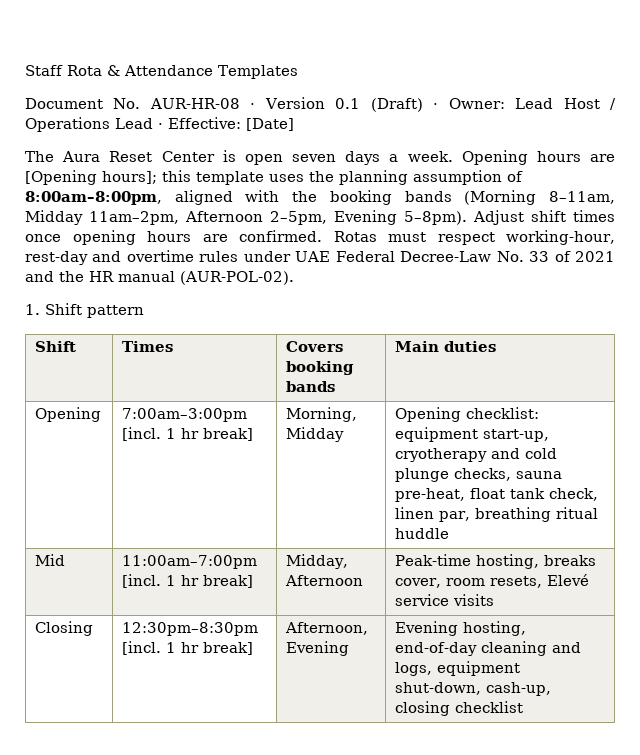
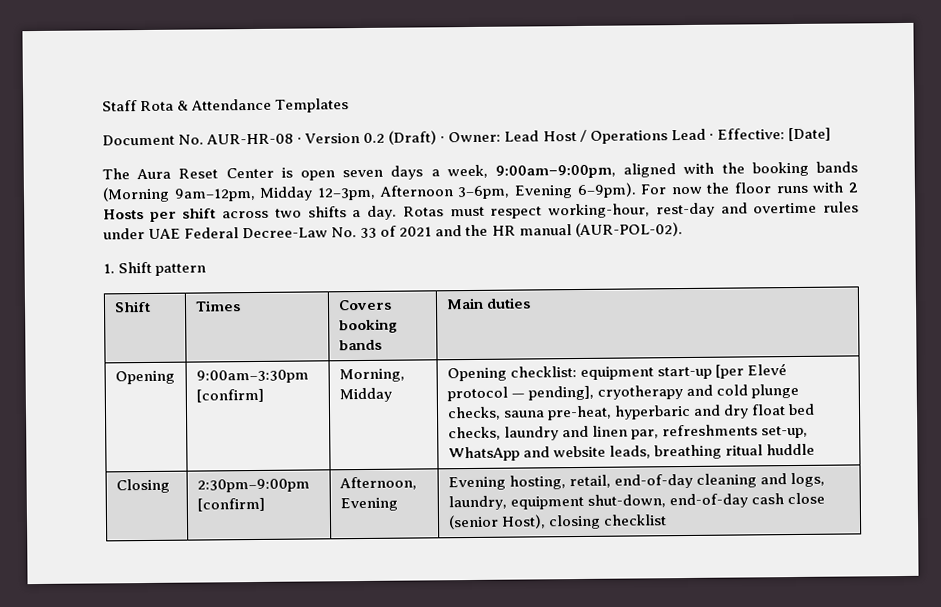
- Document No. AUR-HR-08 · Version 0.1 (Draft) · Owner: Lead Host / Operations Lead · Effective: [Date]
+ Document No. AUR-HR-08 · Version 0.2 (Draft) · Owner: Lead Host / Operations Lead · Effective: [Date]
- The Aura Reset Center is open seven days a week. Opening hours are [Opening hours]; this template uses the planning assumption of 8:00am–8:00pm, aligned with the booking bands (Morning 8–11am, Midday 11am–2pm, Afternoon 2–5pm, Evening 5–8pm). Adjust shift times once opening hours are confirmed.
+ The Aura Reset Center is open seven days a week, 9:00am–9:00pm, aligned with the booking bands (Morning 9am–12pm, Midday 12–3pm, Afternoon 3–6pm, Evening 6–9pm). For now the floor runs with 2 Hosts per shift across two shifts a day.
- Opening | 7:00am–3:00pm [incl. 1 hr break] | Morning, Midday | Opening checklist: equipment start-up, cryotherapy and cold plunge checks, sauna pre-heat, float tank check, linen par, breathing ritual huddle
- Mid | 11:00am–7:00pm [incl. 1 hr break] | Midday, Afternoon | Peak-time hosting, breaks cover, room resets, Elevé service visits
- Closing | 12:30pm–8:30pm [incl. 1 hr break] | Afternoon, Evening | Evening hosting, end-of-day cleaning and logs, equipment shut-down, cash-up, closing checklist
+ Opening | 9:00am–3:30pm [confirm] | Morning, Midday | Opening checklist: equipment start-up [per Elevé protocol — pending], cryotherapy and cold plunge checks, sauna pre-heat, hyperbaric and dry float bed checks, laundry and linen par, refreshments set-up, WhatsApp and website leads, breathing ritual huddle
+ Closing | 2:30pm–9:00pm [confirm] | Afternoon, Evening | Evening hosting, retail, end-of-day cleaning and logs, laundry, equipment shut-down, end-of-day cash close (senior Host), closing checklist

